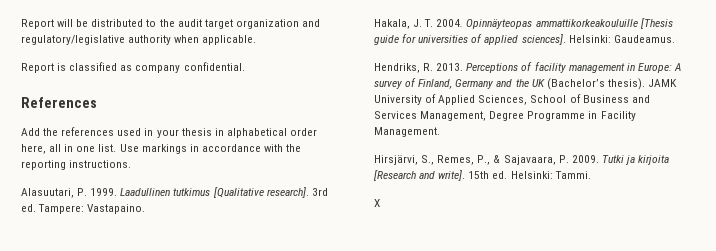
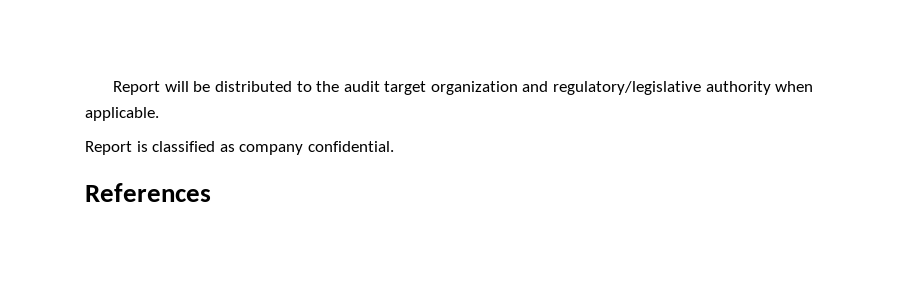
- Add the references used in your thesis in alphabetical order here, all in one list. Use markings in accordance with the reporting instructions.
- Alasuutari, P. 1999. Laadullinen tutkimus [Qualitative research]. 3rd ed. Tampere: Vastapaino.
- Hakala, J. T. 2004. Opinnäyteopas ammattikorkeakouluille [Thesis guide for universities of applied sciences]. Helsinki: Gaudeamus.
- Hendriks, R. 2013. Perceptions of facility management in Europe: A survey of Finland, Germany and the UK (Bachelor’s thesis). JAMK University of Applied Sciences, School of Business and Services Management, Degree Programme in Facility Management.
- Hirsjärvi, S., Remes, P., & Sajavaara, P. 2009. Tutki ja kirjoita [Research and write]. 15th ed. Helsinki: Tammi.
- X

